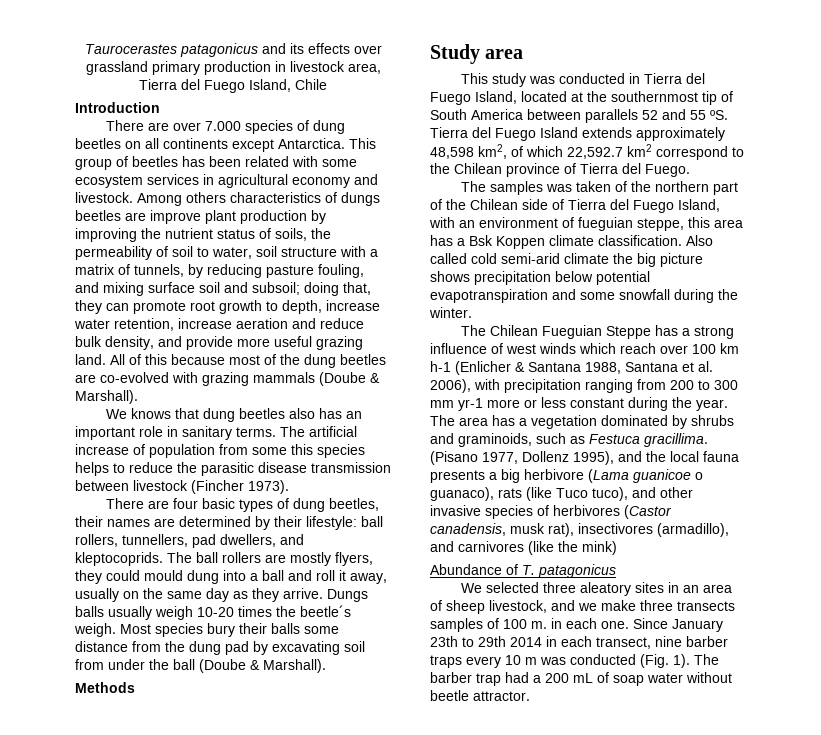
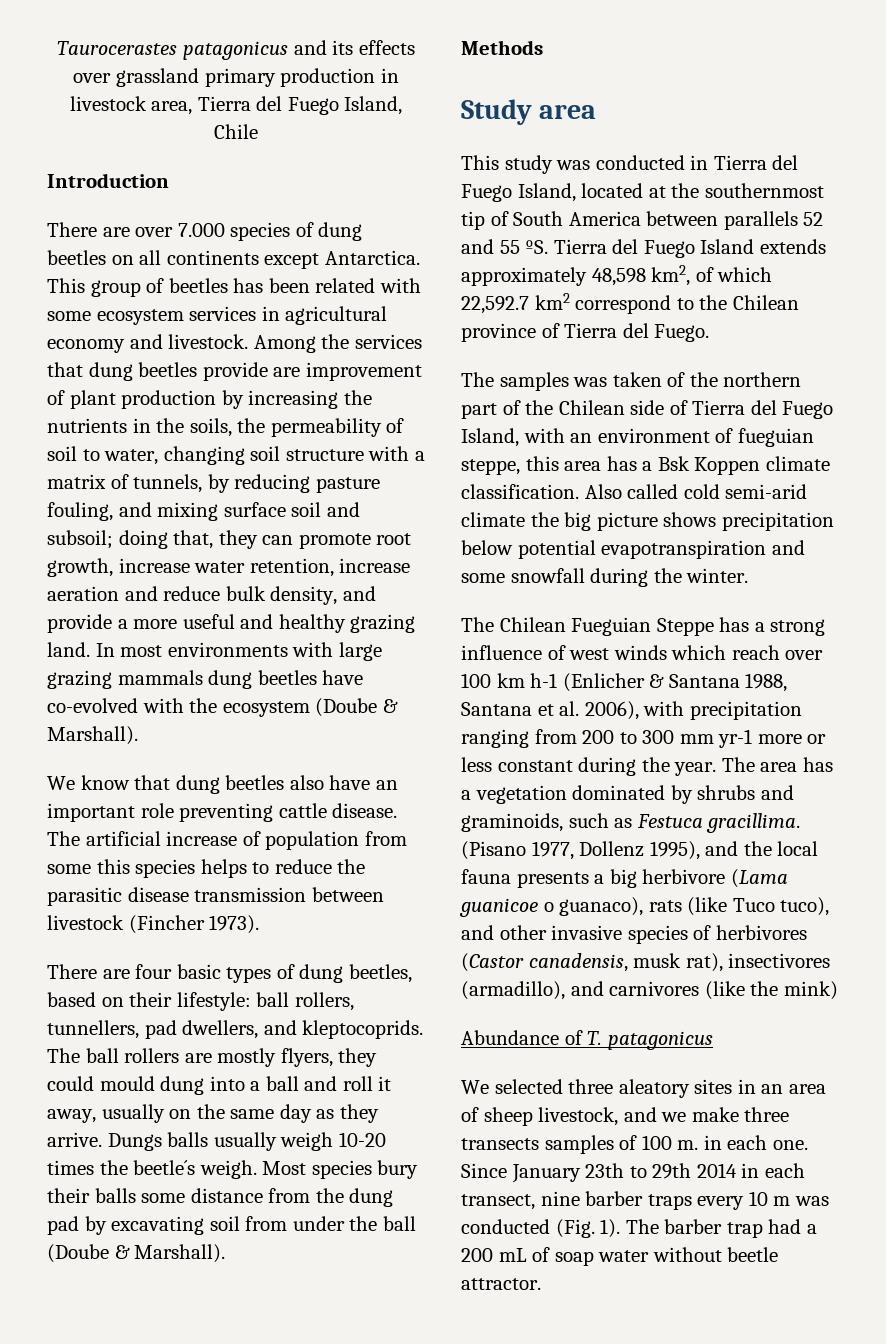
- Among others characteristics of dungs beetles are improve plant production by improving the nutrient status of soils, the permeability of soil to water, soil structure with a matrix of tunnels, by reducing pasture fouling, and mixing surface soil and subsoil; doing that, they can promote root growth to depth, increase water retention, increase aeration and reduce bulk density, and provide more useful grazing land. All of this because most of the dung beetles are co-evolved with grazing mammals (Doube & Marshall).
+ Among the services that dung beetles provide are improvement of plant production by increasing the nutrients in the soils, the permeability of soil to water, changing soil structure with a matrix of tunnels, by reducing pasture fouling, and mixing surface soil and subsoil; doing that, they can promote root growth, increase water retention, increase aeration and reduce bulk density, and provide a more useful and healthy grazing land. In most environments with large grazing mammals dung beetles have co-evolved with the ecosystem (Doube & Marshall).
- We knows that dung beetles also has an important role in sanitary terms.
+ We know that dung beetles also have an important role preventing cattle disease.
- There are four basic types of dung beetles, their names are determined by their lifestyle: ball rollers, tunnellers, pad dwellers, and kleptocoprids.
+ There are four basic types of dung beetles, based on their lifestyle: ball rollers, tunnellers, pad dwellers, and kleptocoprids.

